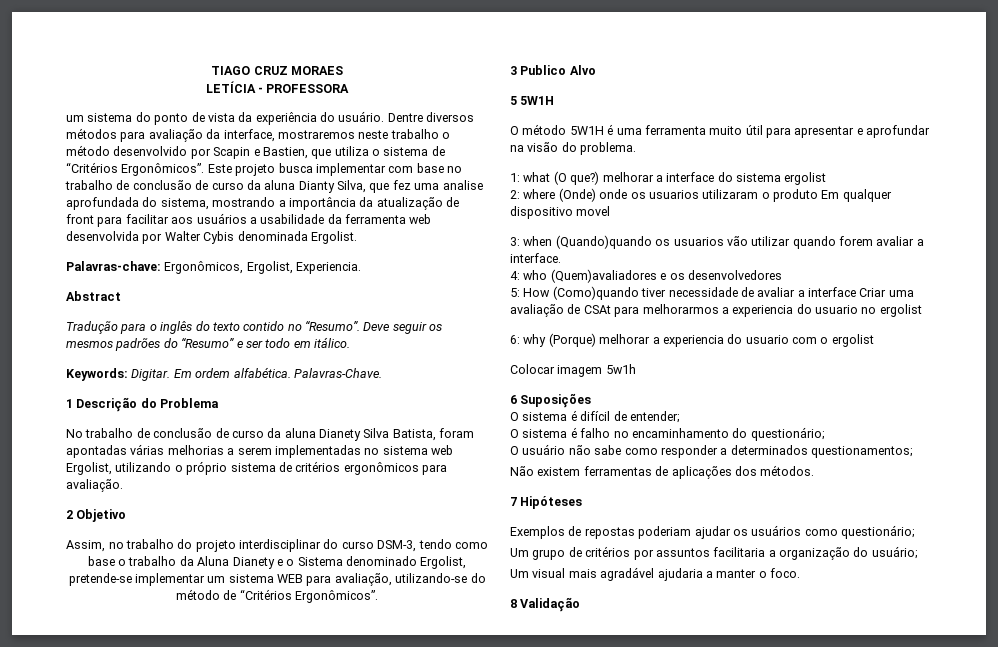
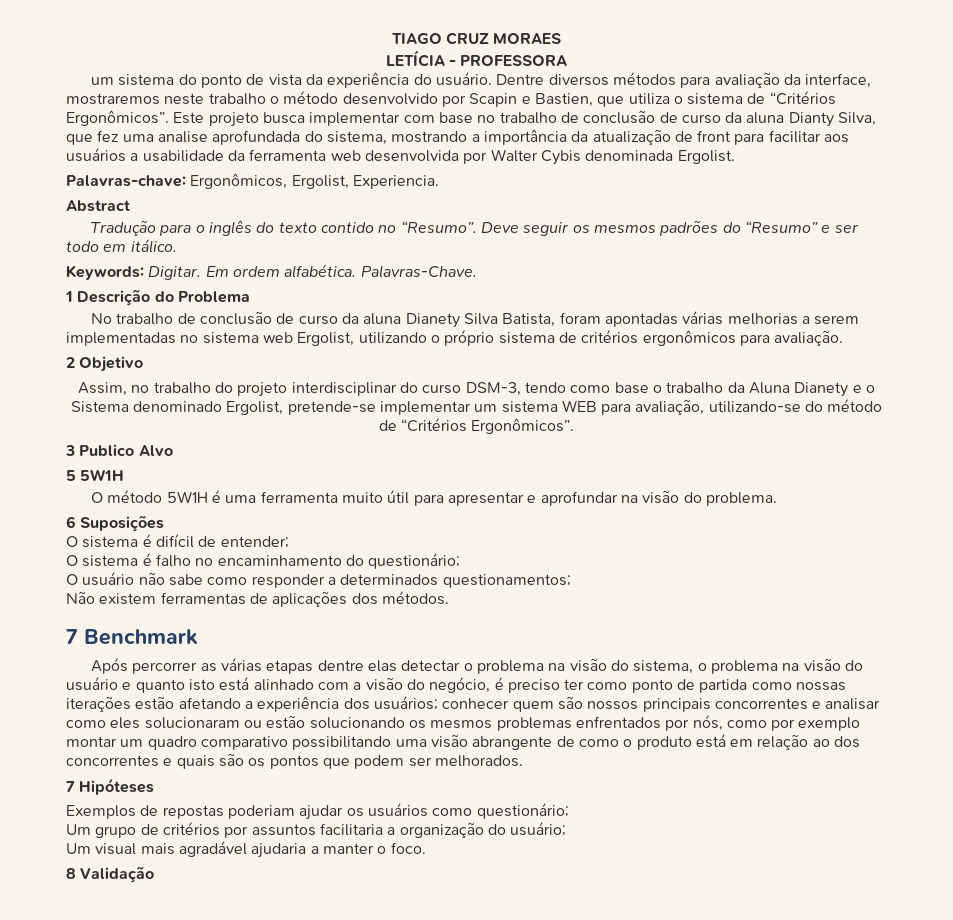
- 1: what (O que?) melhorar a interface do sistema ergolist
- 2: where (Onde) onde os usuarios utilizaram o produto Em qualquer dispositivo movel
- 3: when (Quando)quando os usuarios vão utilizar quando forem avaliar a interface.
- 4: who (Quem)avaliadores e os desenvolvedores
- 5: How (Como)quando tiver necessidade de avaliar a interface Criar uma avaliação de CSAt para melhorarmos a experiencia do usuario no ergolist
- 6: why (Porque) melhorar a experiencia do usuario com o ergolist
- Colocar imagem 5w1h
+ 7 Benchmark
+ Após percorrer as várias etapas dentre elas detectar o problema na visão do sistema, o problema na visão do usuário e quanto isto está alinhado com a visão do negócio, é preciso ter como ponto de partida como nossas iterações estão afetando a experiência dos usuários; conhecer quem são nossos principais concorrentes e analisar como eles solucionaram ou estão solucionando os mesmos problemas enfrentados por nós, como por exemplo montar um quadro comparativo possibilitando uma visão abrangente de como o produto está em relação ao dos concorrentes e quais são os pontos que podem ser melhorados.

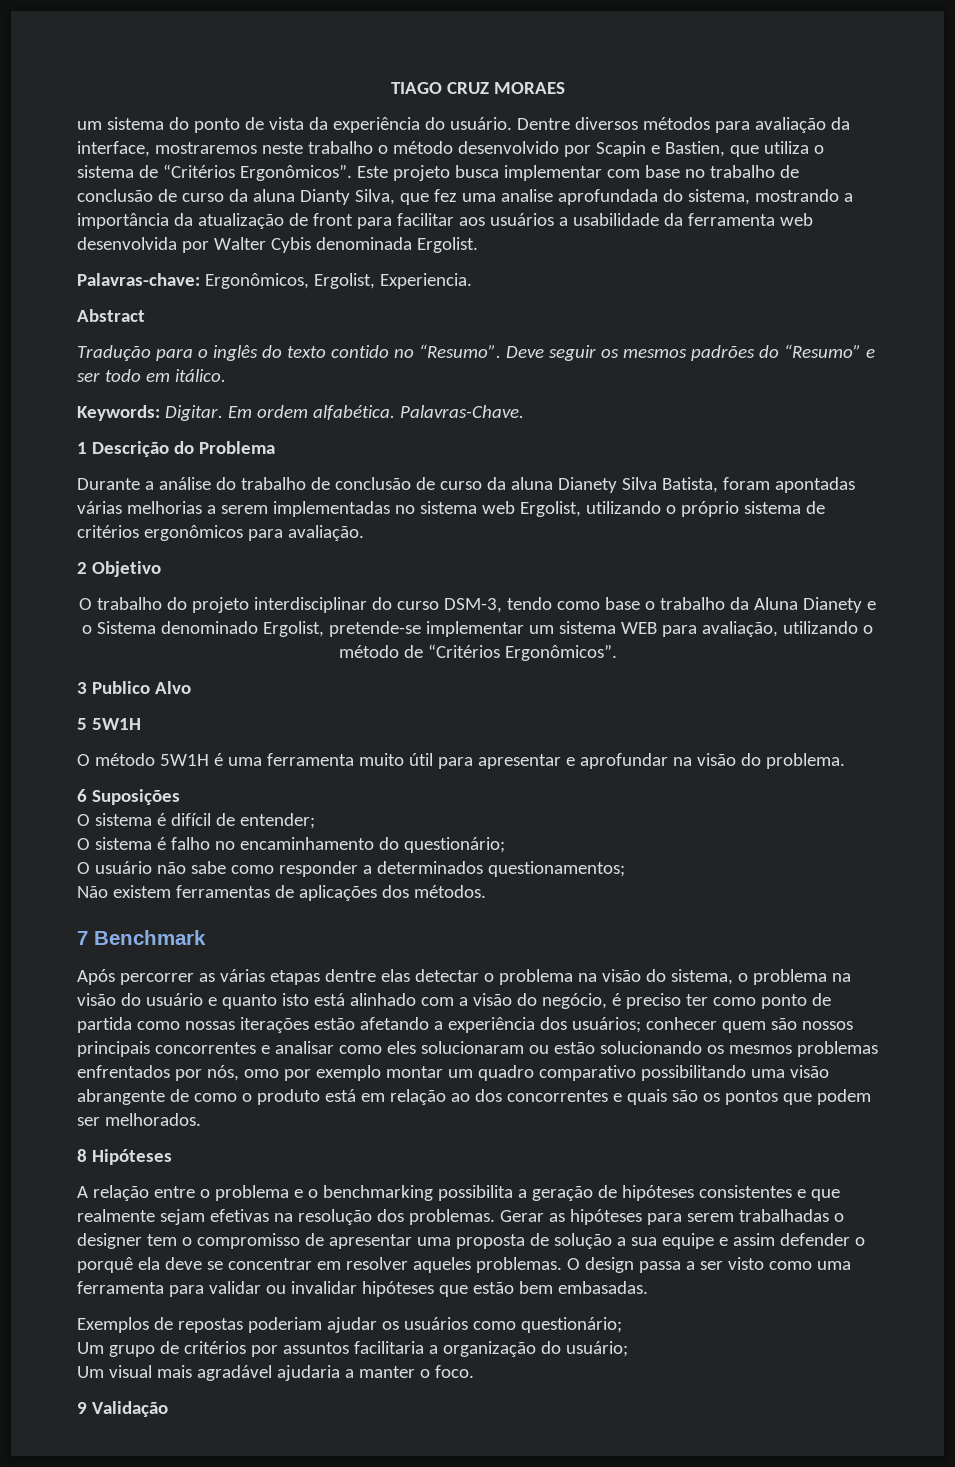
- LETÍCIA - PROFESSORA
- No trabalho de conclusão de curso da aluna Dianety Silva Batista, foram apontadas várias melhorias a serem implementadas no sistema web Ergolist, utilizando o próprio sistema de critérios ergonômicos para avaliação.
+ Durante a análise do trabalho de conclusão de curso da aluna Dianety Silva Batista, foram apontadas várias melhorias a serem implementadas no sistema web Ergolist, utilizando o próprio sistema de critérios ergonômicos para avaliação.
- Assim, no trabalho do projeto interdisciplinar do curso DSM-3, tendo como base o trabalho da Aluna Dianety e o Sistema denominado Ergolist, pretende-se implementar um sistema WEB para avaliação, utilizando-se do método de “Critérios Ergonômicos”.
+ O trabalho do projeto interdisciplinar do curso DSM-3, tendo como base o trabalho da Aluna Dianety e o Sistema denominado Ergolist, pretende-se implementar um sistema WEB para avaliação, utilizando o método de “Critérios Ergonômicos”.
- conhecer quem são nossos principais concorrentes e analisar como eles solucionaram ou estão solucionando os mesmos problemas enfrentados por nós, como por exemplo montar um quadro comparativo possibilitando uma visão abrangente de como o produto está em relação ao dos concorrentes e quais são os pontos que podem ser melhorados.
+ conhecer quem são nossos principais concorrentes e analisar como eles solucionaram ou estão solucionando os mesmos problemas enfrentados por nós, omo por exemplo montar um quadro comparativo possibilitando uma visão abrangente de como o produto está em relação ao dos concorrentes e quais são os pontos que podem ser melhorados.
- 7 Hipóteses
+ 8 Hipóteses
+ A relação entre o problema e o benchmarking possibilita a geração de hipóteses consistentes e que realmente sejam efetivas na resolução dos problemas. Gerar as hipóteses para serem trabalhadas o designer tem o compromisso de apresentar uma proposta de solução a sua equipe e assim defender o porquê ela deve se concentrar em resolver aqueles problemas. O design passa a ser visto como uma ferramenta para validar ou invalidar hipóteses que estão bem embasadas.
- 8 Validação
+ 9 Validação

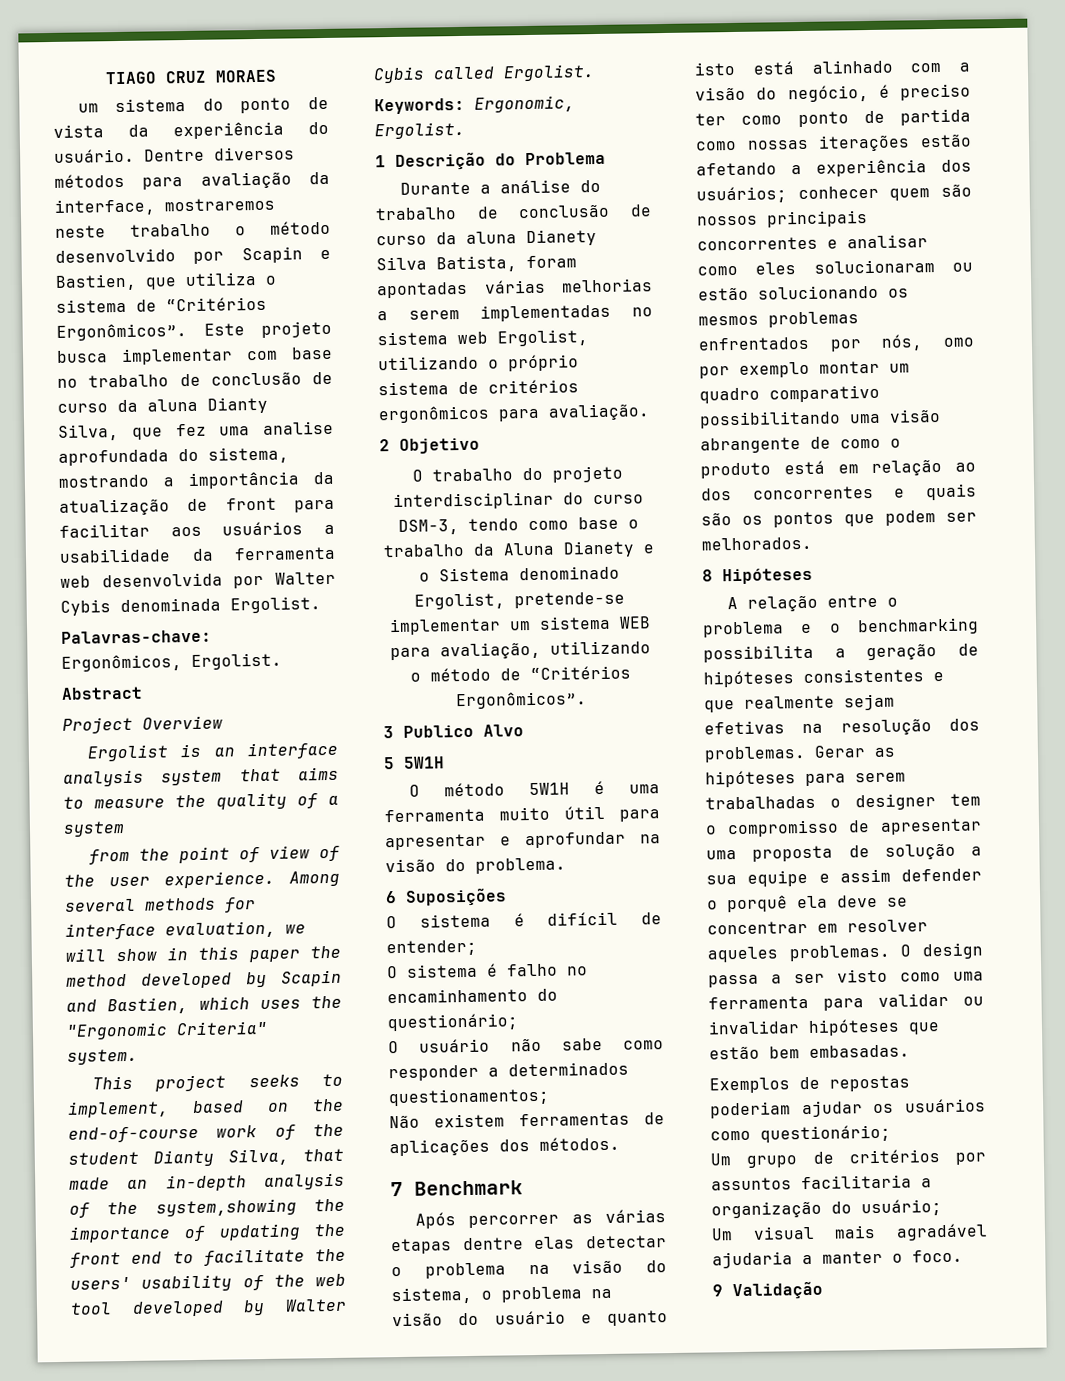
- Palavras-chave: Ergonômicos, Ergolist, Experiencia.
+ Palavras-chave: Ergonômicos, Ergolist.
- Tradução para o inglês do texto contido no “Resumo”. Deve seguir os mesmos padrões do “Resumo” e ser todo em itálico.
- Keywords: Digitar. Em ordem alfabética. Palavras-Chave.
+ Project Overview
+ Ergolist is an interface analysis system that aims to measure the quality of a system
+ from the point of view of the user experience. Among several methods for interface evaluation, we will show in this paper the method developed by Scapin and Bastien, which uses the "Ergonomic Criteria" system.
+ This project seeks to implement, based on the end-of-course work of the student Dianty Silva, that made an in-depth analysis of the system,showing the importance of updating the front end to facilitate the users' usability of the web tool developed by Walter Cybis called Ergolist.
+ Keywords: Ergonomic, Ergolist.

